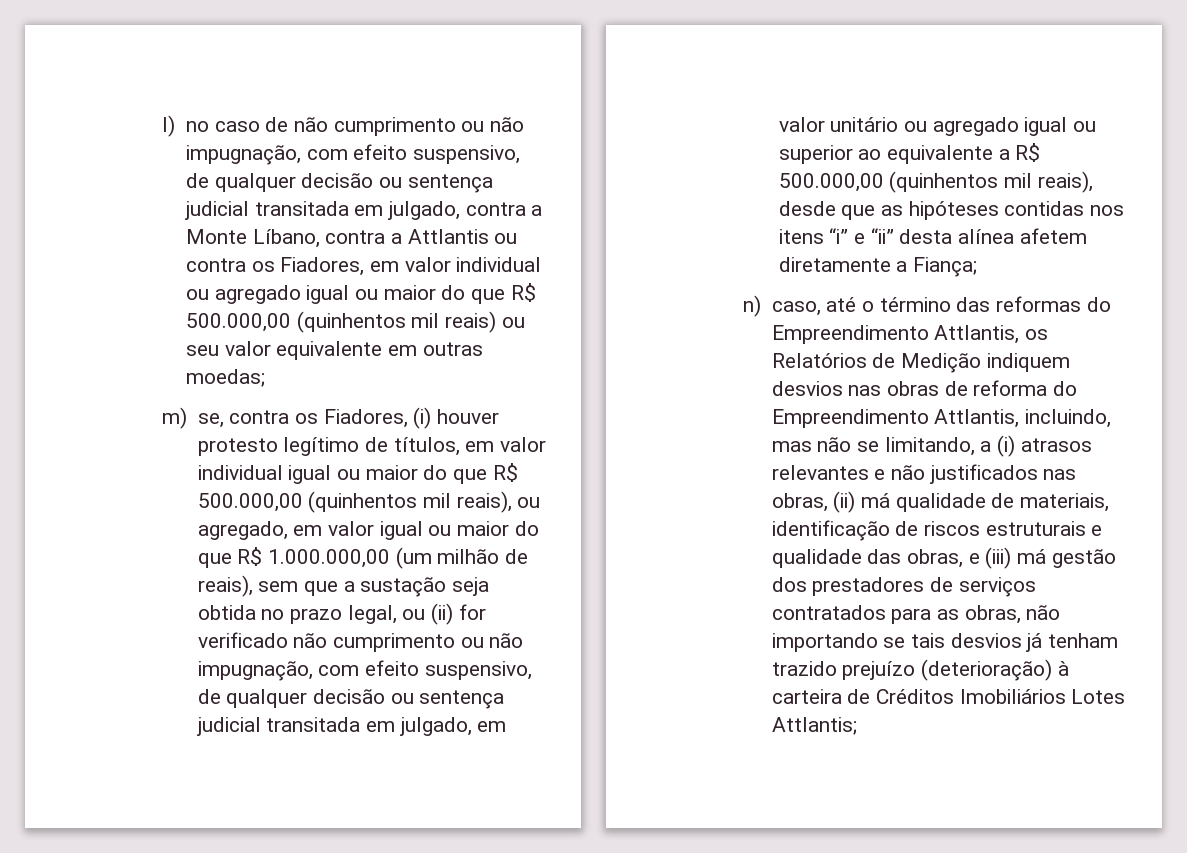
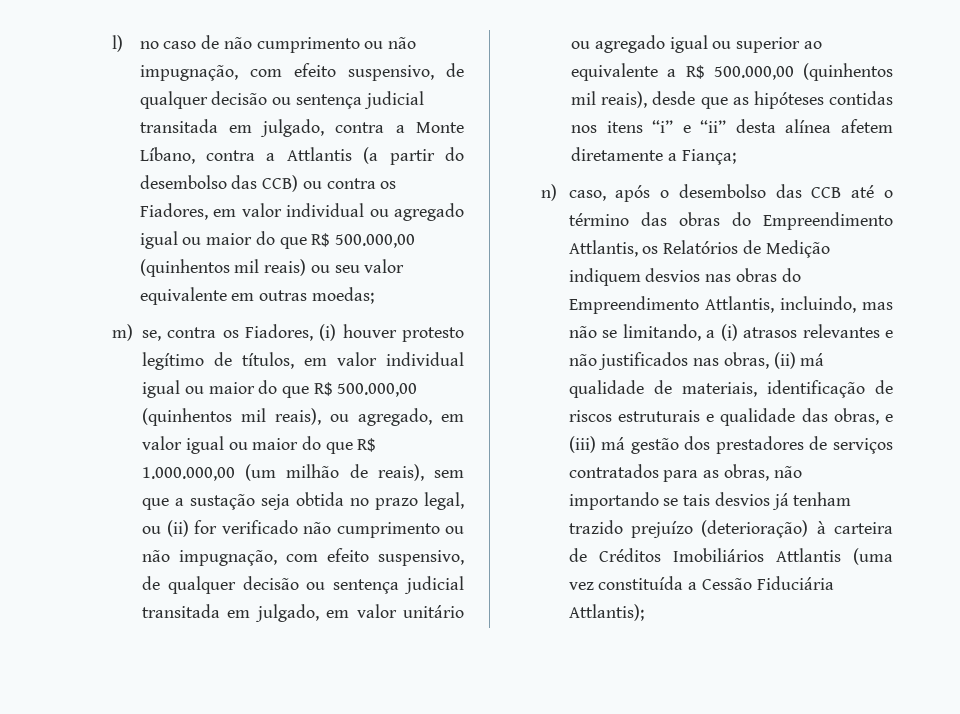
- l) no caso de não cumprimento ou não impugnação, com efeito suspensivo, de qualquer decisão ou sentença judicial transitada em julgado, contra a Monte Líbano, contra a Attlantis ou contra os Fiadores, em valor individual ou agregado igual ou maior do que R$ 500.000,00 (quinhentos mil reais) ou seu valor equivalente em outras moedas;
+ l) no caso de não cumprimento ou não impugnação, com efeito suspensivo, de qualquer decisão ou sentença judicial transitada em julgado, contra a Monte Líbano, contra a Attlantis (a partir do desembolso das CCB) ou contra os Fiadores, em valor individual ou agregado igual ou maior do que R$ 500.000,00 (quinhentos mil reais) ou seu valor equivalente em outras moedas;
- n) caso, até o término das reformas do Empreendimento Attlantis, os Relatórios de Medição indiquem desvios nas obras de reforma do Empreendimento Attlantis, incluindo, mas não se limitando, a (i) atrasos relevantes e não justificados nas obras, (ii) má qualidade de materiais, identificação de riscos estruturais e qualidade das obras, e (iii) má gestão dos prestadores de serviços contratados para as obras, não importando se tais desvios já tenham trazido prejuízo (deterioração) à carteira de Créditos Imobiliários Lotes Attlantis;
+ n) caso, após o desembolso das CCB até o término das obras do Empreendimento Attlantis, os Relatórios de Medição indiquem desvios nas obras do Empreendimento Attlantis, incluindo, mas não se limitando, a (i) atrasos relevantes e não justificados nas obras, (ii) má qualidade de materiais, identificação de riscos estruturais e qualidade das obras, e (iii) má gestão dos prestadores de serviços contratados para as obras, não importando se tais desvios já tenham trazido prejuízo (deterioração) à carteira de Créditos Imobiliários Attlantis (uma vez constituída a Cessão Fiduciária Attlantis);

